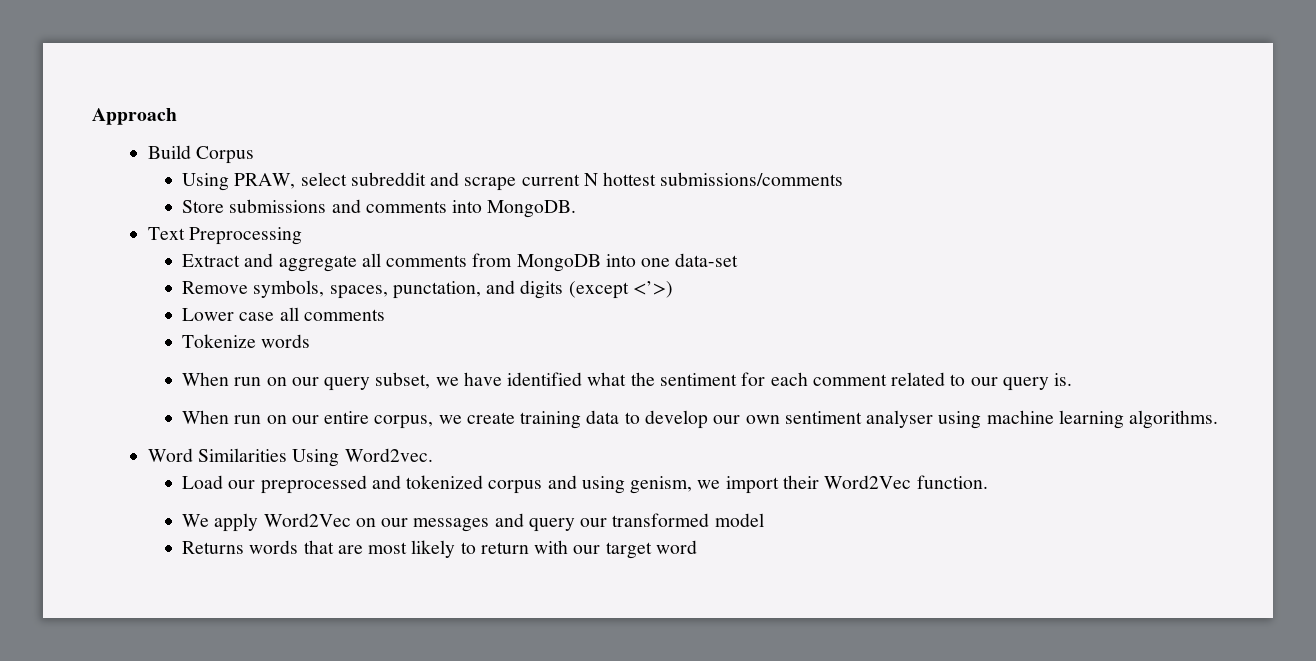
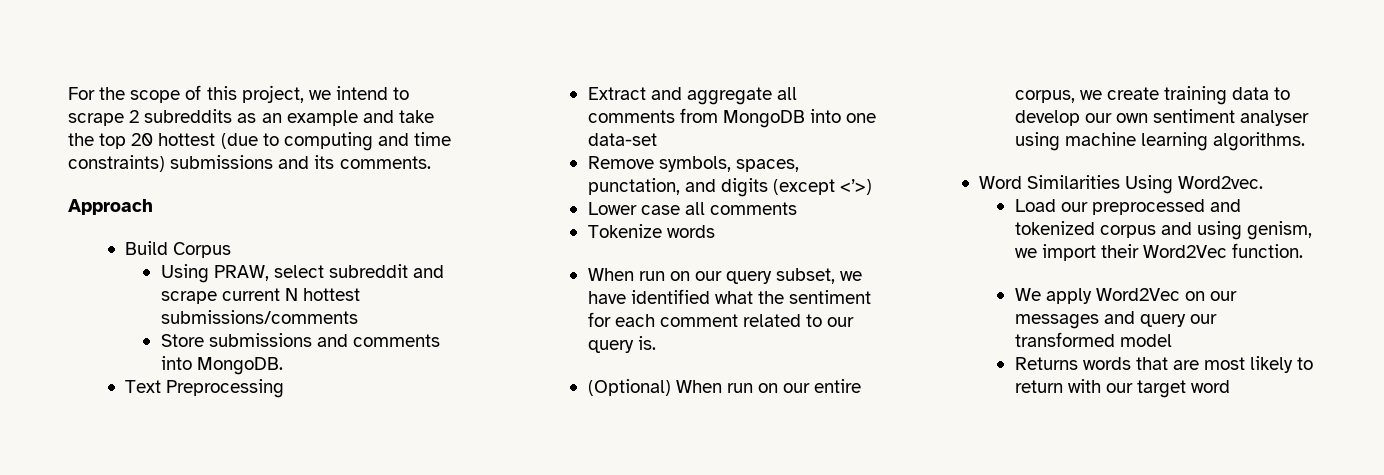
+ For the scope of this project, we intend to scrape 2 subreddits as an example and take the top 20 hottest (due to computing and time constraints) submissions and its comments.
- When run on our entire corpus, we create training data to develop our own sentiment analyser using machine learning algorithms.
+ (Optional) When run on our entire corpus, we create training data to develop our own sentiment analyser using machine learning algorithms.

